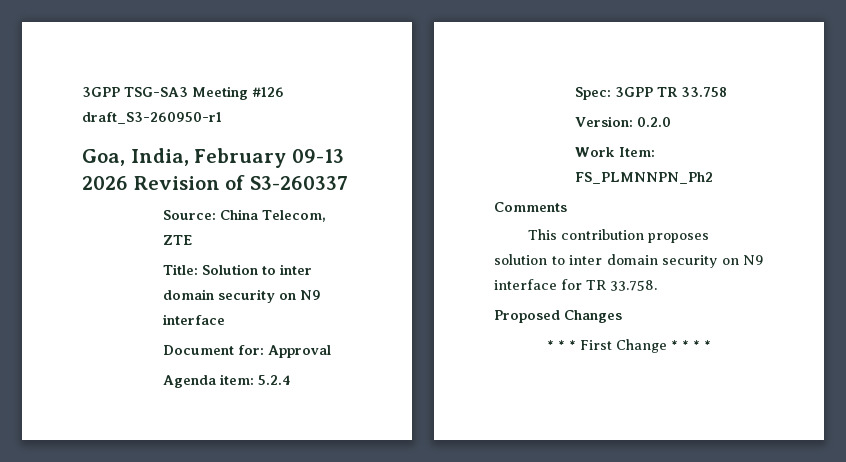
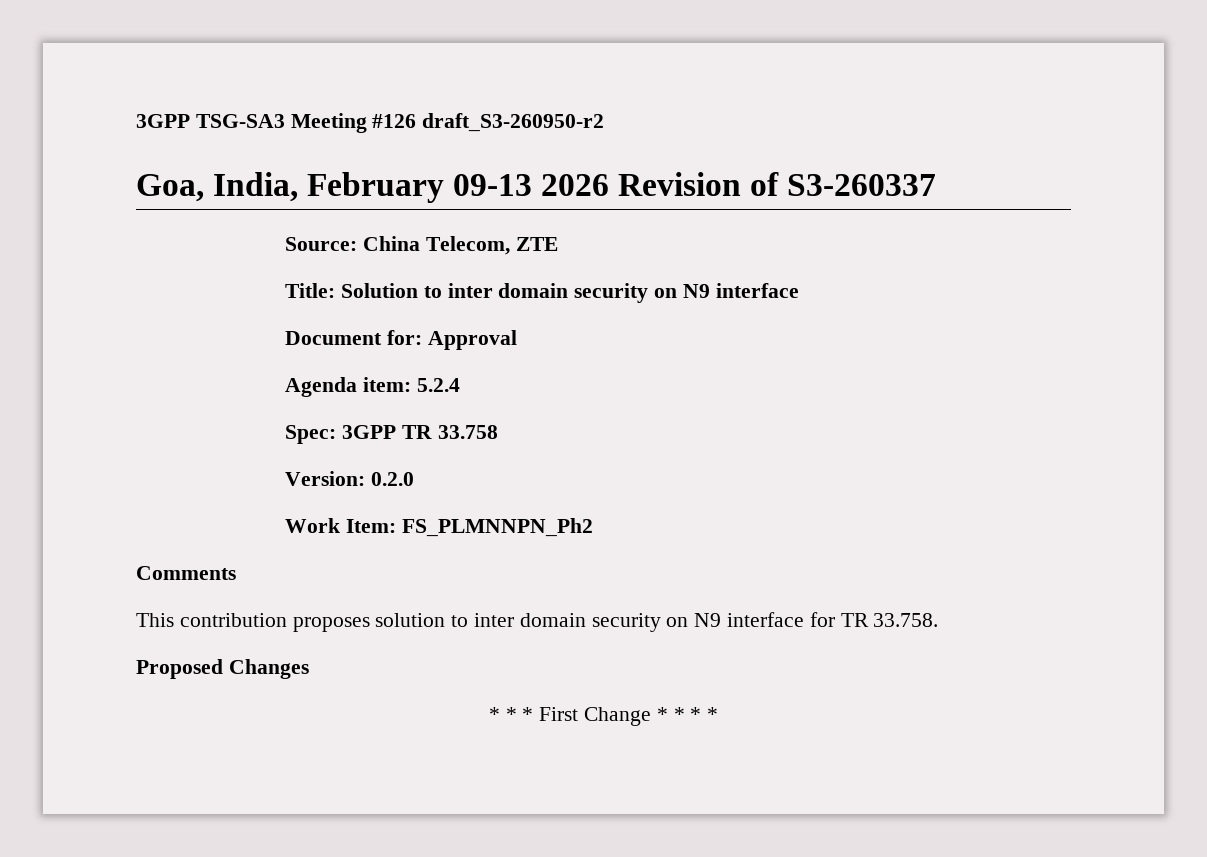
- 3GPP TSG-SA3 Meeting #126 draft_S3-260950-r1
+ 3GPP TSG-SA3 Meeting #126 draft_S3-260950-r2

